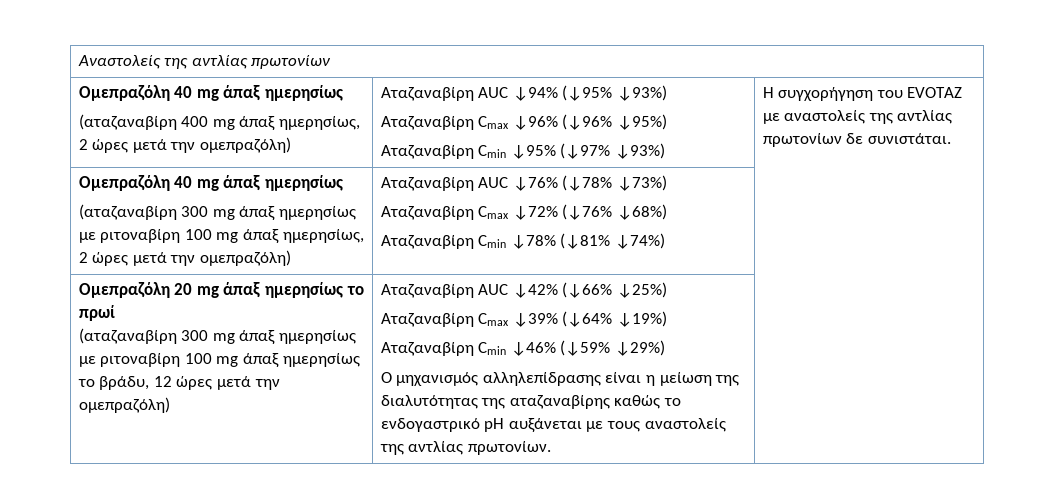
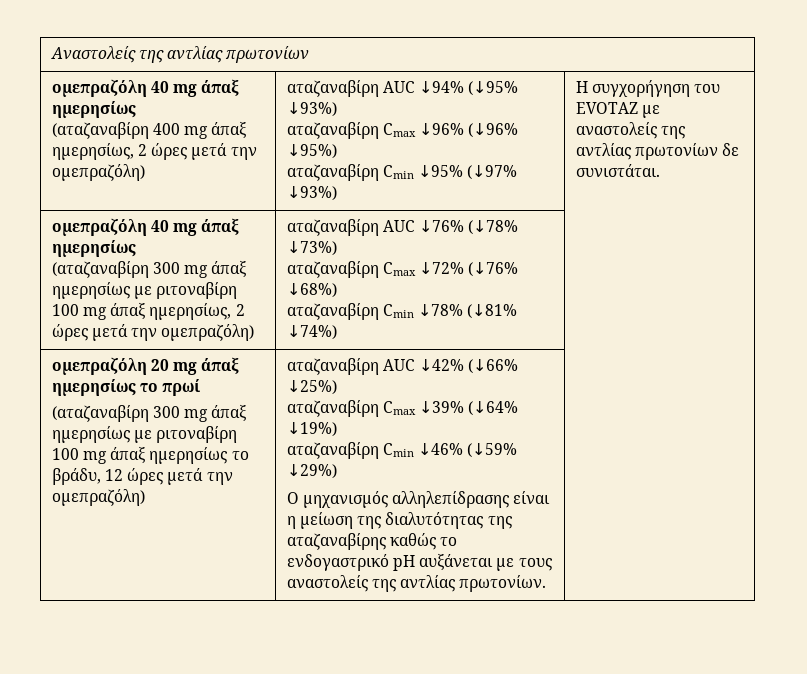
  Αναστολείς της αντλίας πρωτονίων
- Ομεπραζόλη 40 mg άπαξ ημερησίως
+ ομεπραζόλη 40 mg άπαξ ημερησίως
- Αταζαναβίρη AUC ↓94% (↓95% ↓93%)
+ αταζαναβίρη AUC ↓94% (↓95% ↓93%)
- Αταζαναβίρη Cmax ↓96% (↓96% ↓95%)
+ αταζαναβίρη Cmax ↓96% (↓96% ↓95%)
- Αταζαναβίρη Cmin ↓95% (↓97% ↓93%)
+ αταζαναβίρη Cmin ↓95% (↓97% ↓93%)
  Η συγχορήγηση του EVOTAZ με αναστολείς της αντλίας πρωτονίων δε συνιστάται.
- Ομεπραζόλη 40 mg άπαξ ημερησίως
- (αταζαναβίρη 300 mg άπαξ ημερησίως με ριτοναβίρη 100 mg άπαξ ημερησίως, 2 ώρες μετά την ομεπραζόλη) | Αταζαναβίρη AUC ↓76% (↓78% ↓73%)
- Αταζαναβίρη Cmax ↓72% (↓76% ↓68%)
- Αταζαναβίρη Cmin ↓78% (↓81% ↓74%) |
+ ομεπραζόλη 40 mg άπαξ ημερησίως
+ (αταζαναβίρη 300 mg άπαξ ημερησίως με ριτοναβίρη 100 mg άπαξ ημερησίως, 2 ώρες μετά την ομεπραζόλη) | αταζαναβίρη AUC ↓76% (↓78% ↓73%)
+ αταζαναβίρη Cmax ↓72% (↓76% ↓68%)
+ αταζαναβίρη Cmin ↓78% (↓81% ↓74%) |
- Ομεπραζόλη 20 mg άπαξ ημερησίως το πρωί
+ ομεπραζόλη 20 mg άπαξ ημερησίως το πρωί
- Αταζαναβίρη AUC ↓42% (↓66% ↓25%)
+ αταζαναβίρη AUC ↓42% (↓66% ↓25%)
- Αταζαναβίρη Cmax ↓39% (↓64% ↓19%)
+ αταζαναβίρη Cmax ↓39% (↓64% ↓19%)
- Αταζαναβίρη Cmin ↓46% (↓59% ↓29%)
+ αταζαναβίρη Cmin ↓46% (↓59% ↓29%)

